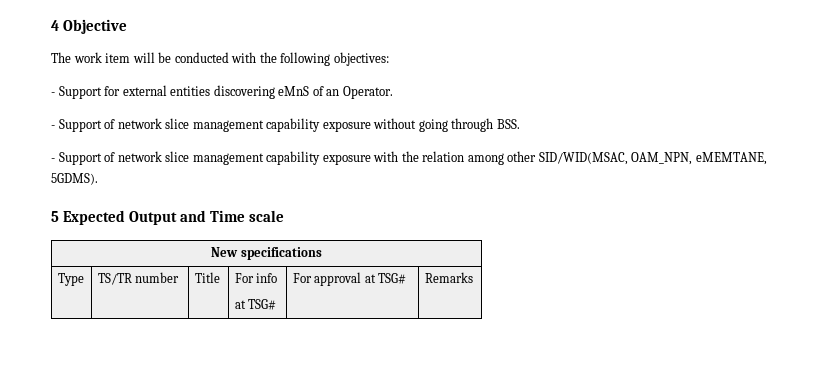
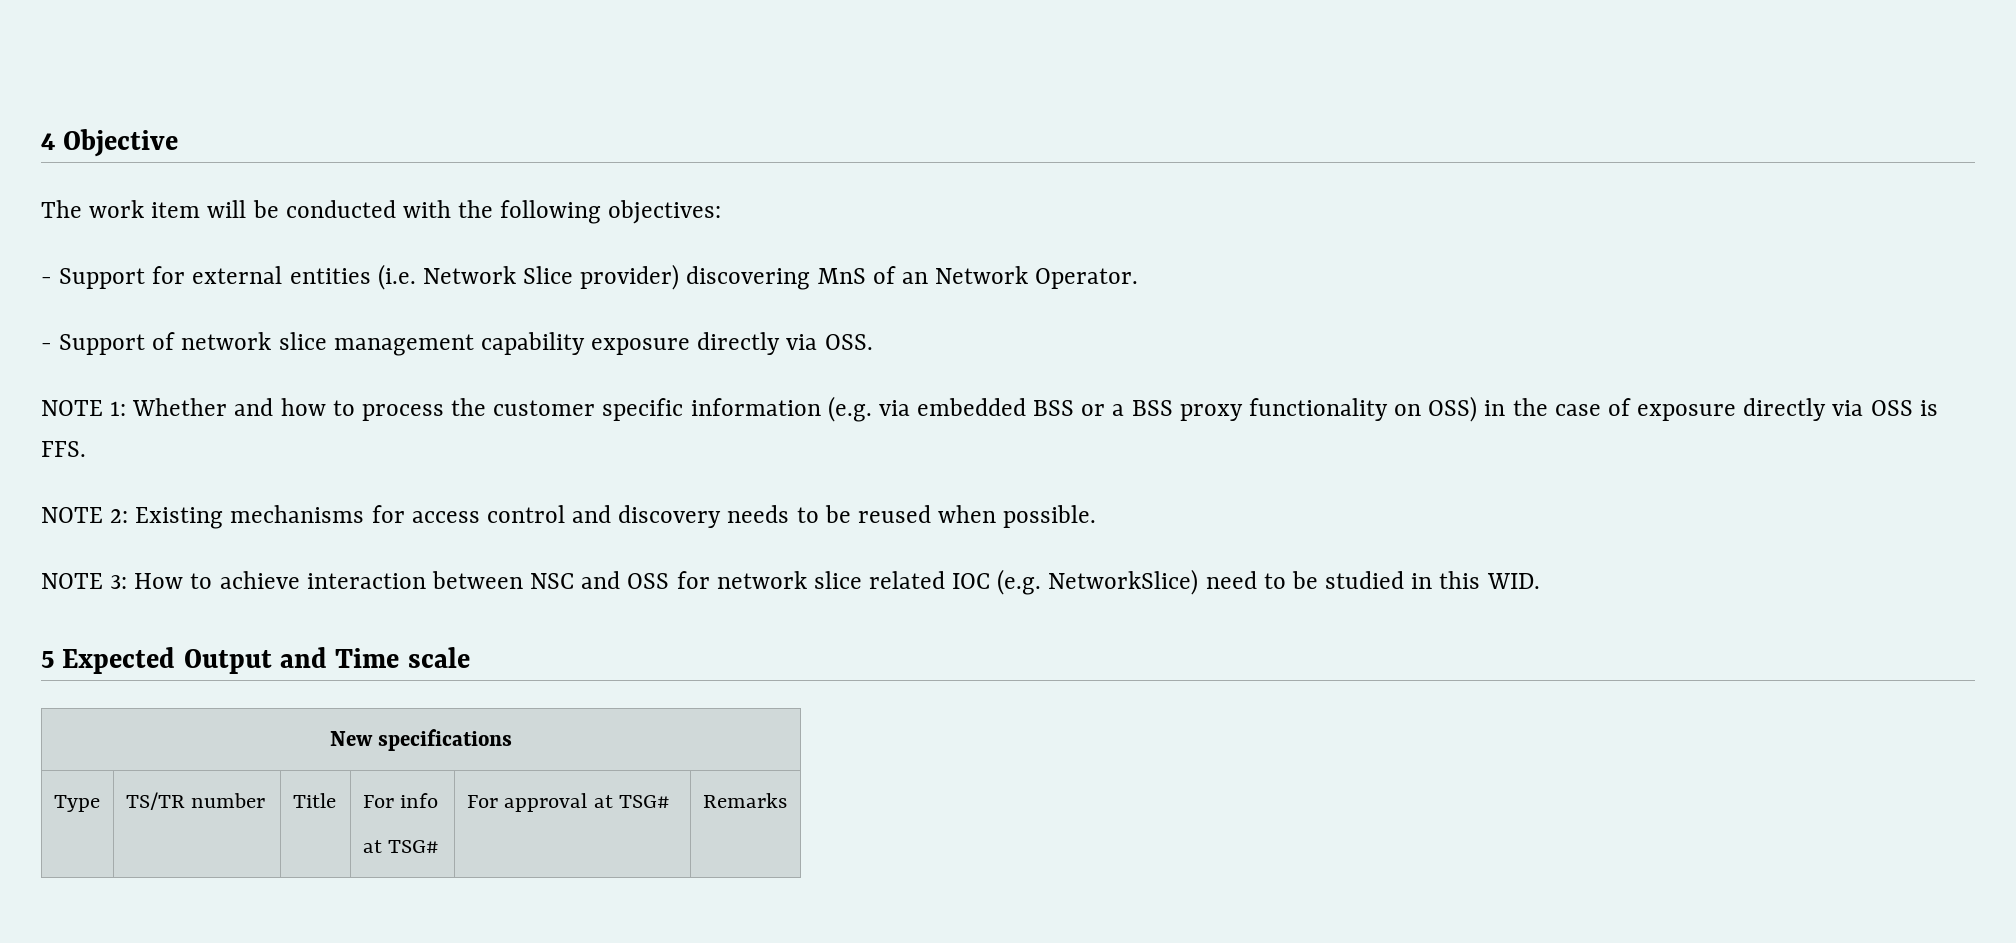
- - Support for external entities discovering eMnS of an Operator.
+ - Support for external entities (i.e. Network Slice provider) discovering MnS of an Network Operator.
- - Support of network slice management capability exposure without going through BSS.
- - Support of network slice management capability exposure with the relation among other SID/WID(MSAC, OAM_NPN, eMEMTANE, 5GDMS).
+ - Support of network slice management capability exposure directly via OSS.
+ NOTE 1: Whether and how to process the customer specific information (e.g. via embedded BSS or a BSS proxy functionality on OSS) in the case of exposure directly via OSS is FFS.
+ NOTE 2: Existing mechanisms for access control and discovery needs to be reused when possible.
+ NOTE 3: How to achieve interaction between NSC and OSS for network slice related IOC (e.g. NetworkSlice) need to be studied in this WID.

